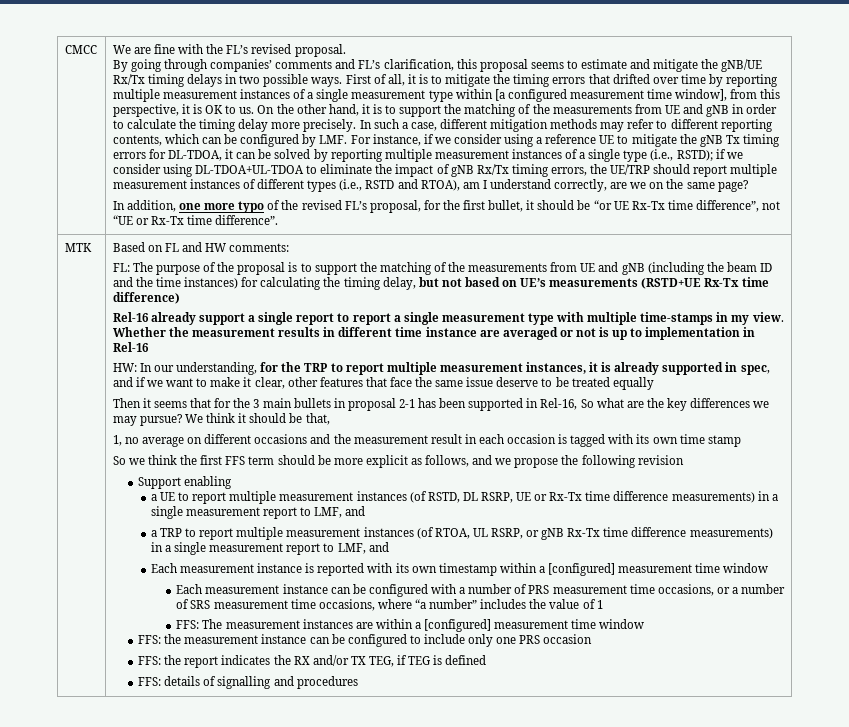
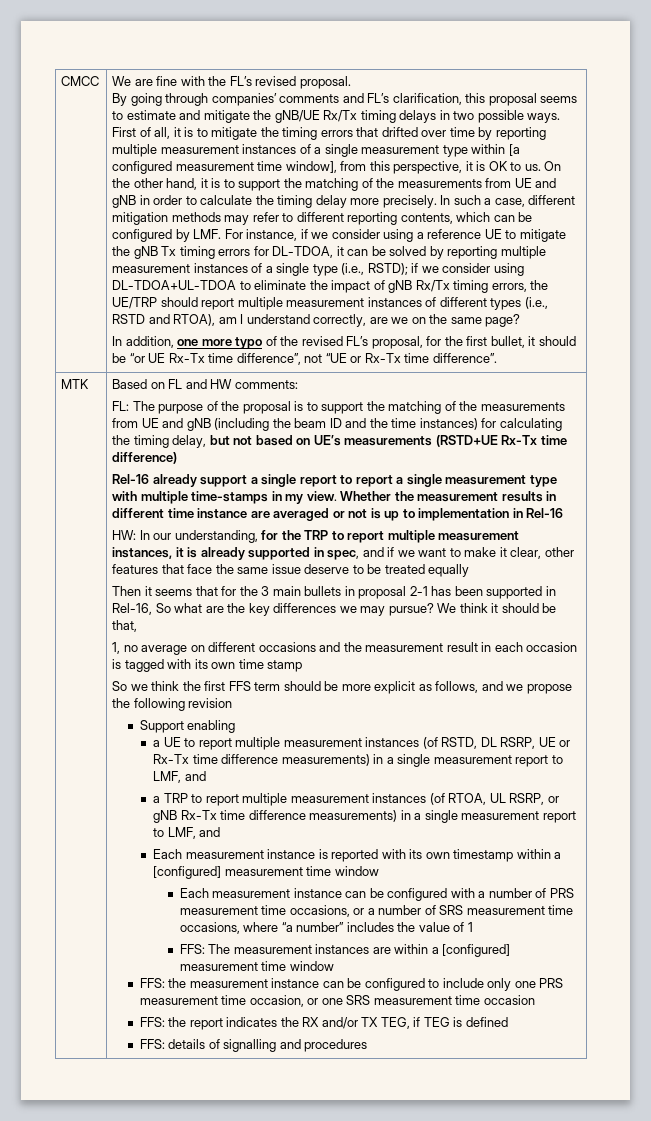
- FFS: the measurement instance can be configured to include only one PRS occasion
+ FFS: the measurement instance can be configured to include only one PRS measurement time occasion, or one SRS measurement time occasion

